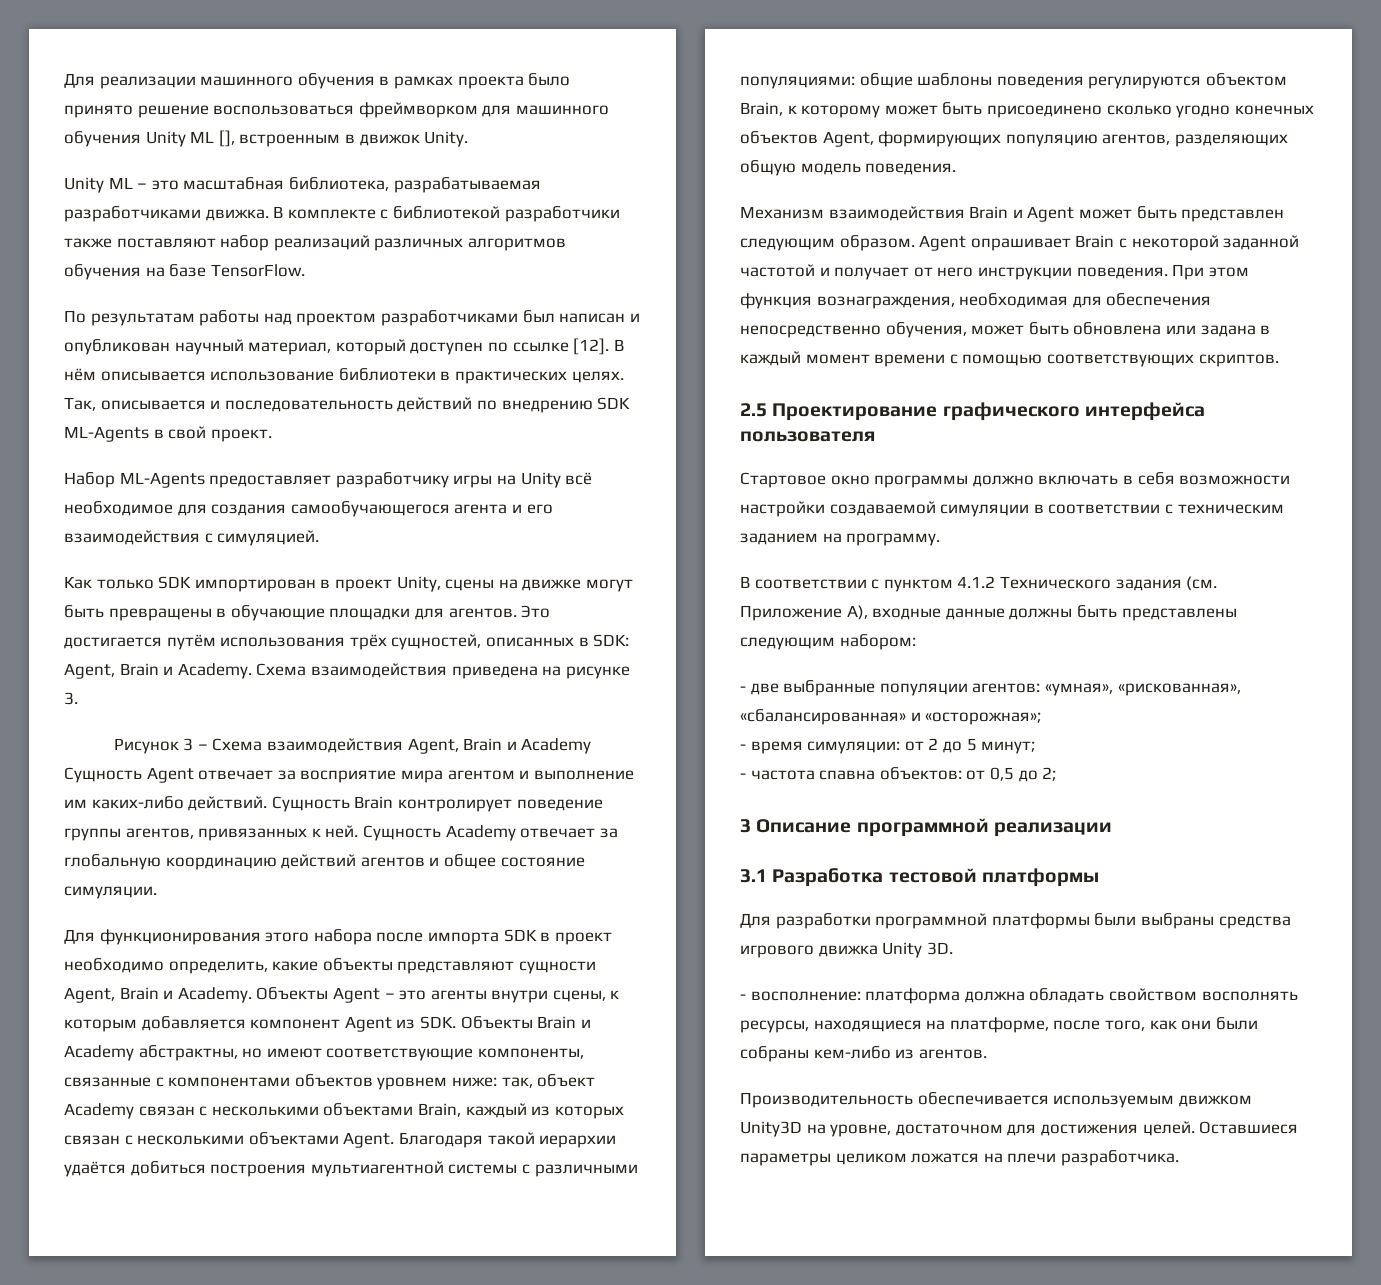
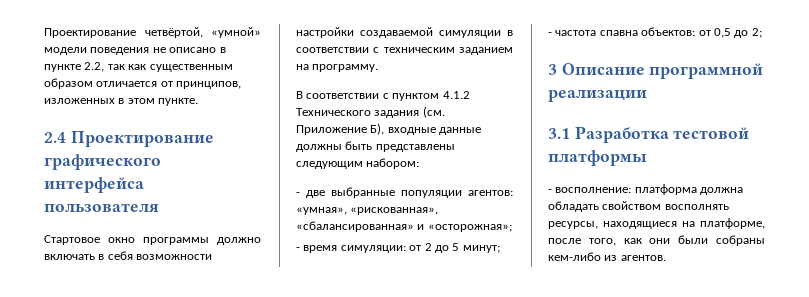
- Для реализации машинного обучения в рамках проекта было принято решение воспользоваться фреймворком для машинного обучения Unity ML [], встроенным в движок Unity.
- Unity ML – это масштабная библиотека, разрабатываемая разработчиками движка. В комплекте с библиотекой разработчики также поставляют набор реализаций различных алгоритмов обучения на базе TensorFlow.
- По результатам работы над проектом разработчиками был написан и опубликован научный материал, который доступен по ссылке [12]. В нём описывается использование библиотеки в практических целях. Так, описывается и последовательность действий по внедрению SDK ML-Agents в свой проект.
- Набор ML-Agents предоставляет разработчику игры на Unity всё необходимое для создания самообучающегося агента и его взаимодействия с симуляцией.
- Как только SDK импортирован в проект Unity, сцены на движке могут быть превращены в обучающие площадки для агентов. Это достигается путём использования трёх сущностей, описанных в SDK: Agent, Brain и Academy. Схема взаимодействия приведена на рисунке 3.
- Рисунок 3 – Схема взаимодействия Agent, Brain и Academy
- Сущность Agent отвечает за восприятие мира агентом и выполнение им каких-либо действий. Сущность Brain контролирует поведение группы агентов, привязанных к ней. Сущность Academy отвечает за глобальную координацию действий агентов и общее состояние симуляции.
- Для функционирования этого набора после импорта SDK в проект необходимо определить, какие объекты представляют сущности Agent, Brain и Academy. Объекты Agent – это агенты внутри сцены, к которым добавляется компонент Agent из SDK. Объекты Brain и Academy абстрактны, но имеют соответствующие компоненты, связанные с компонентами объектов уровнем ниже: так, объект Academy связан с несколькими объектами Brain, каждый из которых связан с несколькими объектами Agent. Благодаря такой иерархии удаётся добиться построения мультиагентной системы с различными популяциями: общие шаблоны поведения регулируются объектом Brain, к которому может быть присоединено сколько угодно конечных объектов Agent, формирующих популяцию агентов, разделяющих общую модель поведения.
- Механизм взаимодействия Brain и Agent может быть представлен следующим образом. Agent опрашивает Brain с некоторой заданной частотой и получает от него инструкции поведения. При этом функция вознаграждения, необходимая для обеспечения непосредственно обучения, может быть обновлена или задана в каждый момент времени с помощью соответствующих скриптов.
- 2.5 Проектирование графического интерфейса пользователя
+ Проектирование четвёртой, «умной» модели поведения не описано в пункте 2.2, так как существенным образом отличается от принципов, изложенных в этом пункте.
+ 2.4 Проектирование графического интерфейса пользователя
- В соответствии с пунктом 4.1.2 Технического задания (см. Приложение А), входные данные должны быть представлены следующим набором:
+ В соответствии с пунктом 4.1.2 Технического задания (см. Приложение Б), входные данные должны быть представлены следующим набором:
- Для разработки программной платформы были выбраны средства игрового движка Unity 3D.
- Производительность обеспечивается используемым движком Unity3D на уровне, достаточном для достижения целей. Оставшиеся параметры целиком ложатся на плечи разработчика.

